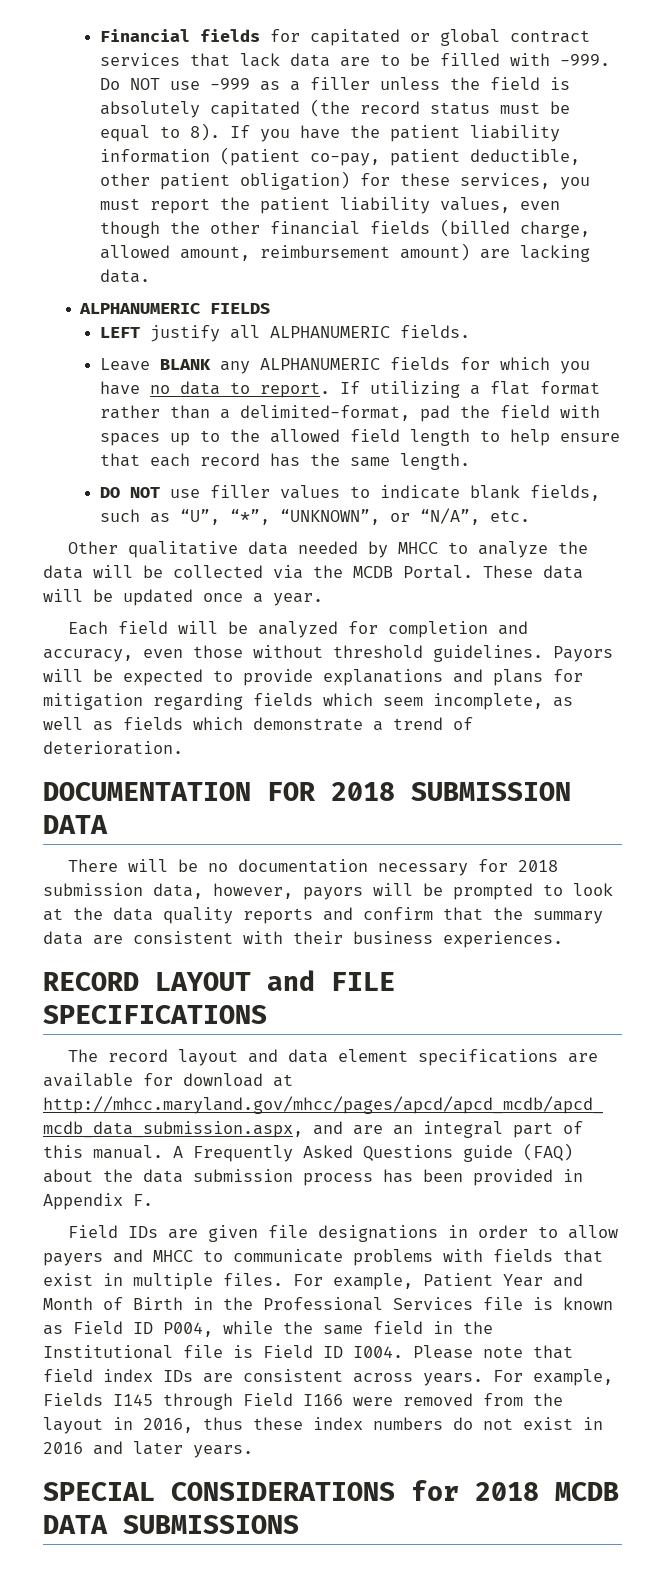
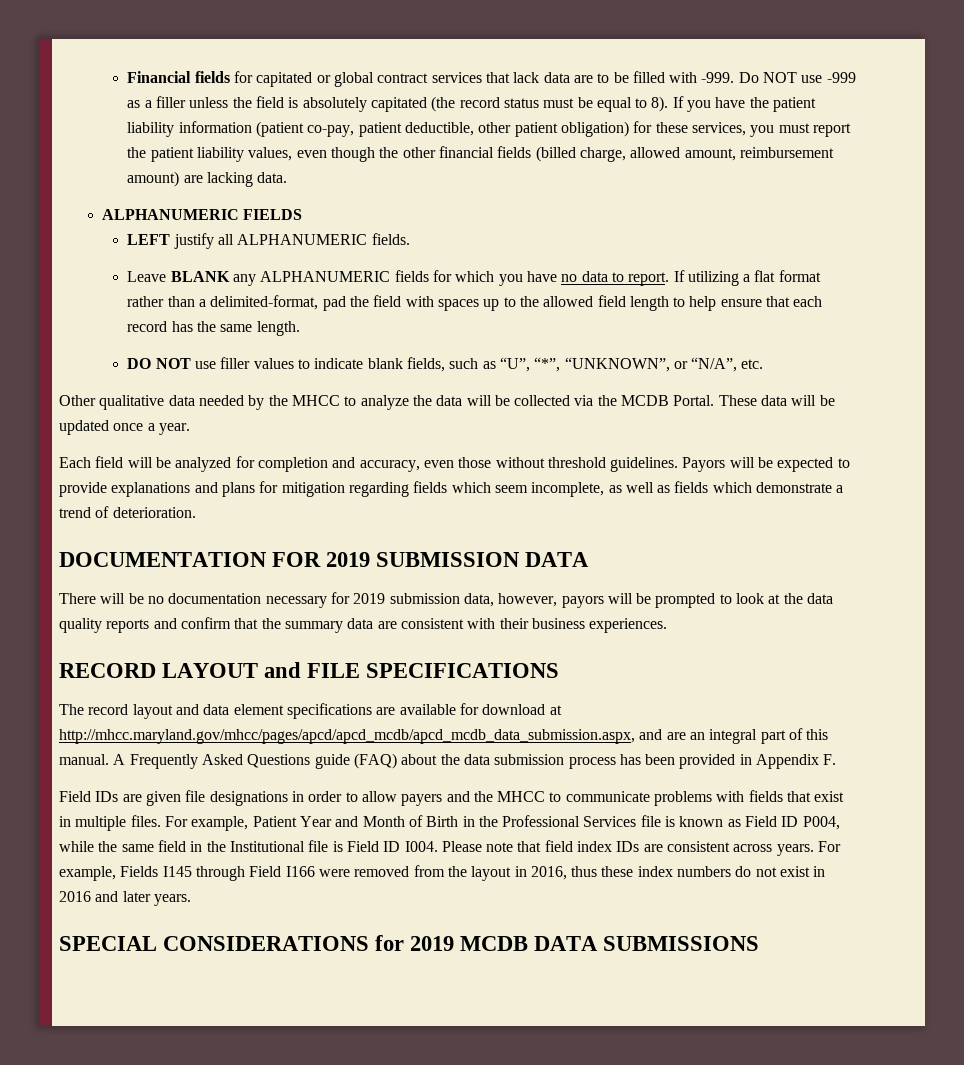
- Other qualitative data needed by MHCC to analyze the data will be collected via the MCDB Portal.
+ Other qualitative data needed by the MHCC to analyze the data will be collected via the MCDB Portal.
- DOCUMENTATION FOR 2018 SUBMISSION DATA
+ DOCUMENTATION FOR 2019 SUBMISSION DATA
- There will be no documentation necessary for 2018 submission data, however, payors will be prompted to look at the data quality reports and confirm that the summary data are consistent with their business experiences.
+ There will be no documentation necessary for 2019 submission data, however, payors will be prompted to look at the data quality reports and confirm that the summary data are consistent with their business experiences.
- Field IDs are given file designations in order to allow payers and MHCC to communicate problems with fields that exist in multiple files.
+ Field IDs are given file designations in order to allow payers and the MHCC to communicate problems with fields that exist in multiple files.
- SPECIAL CONSIDERATIONS for 2018 MCDB DATA SUBMISSIONS
+ SPECIAL CONSIDERATIONS for 2019 MCDB DATA SUBMISSIONS

